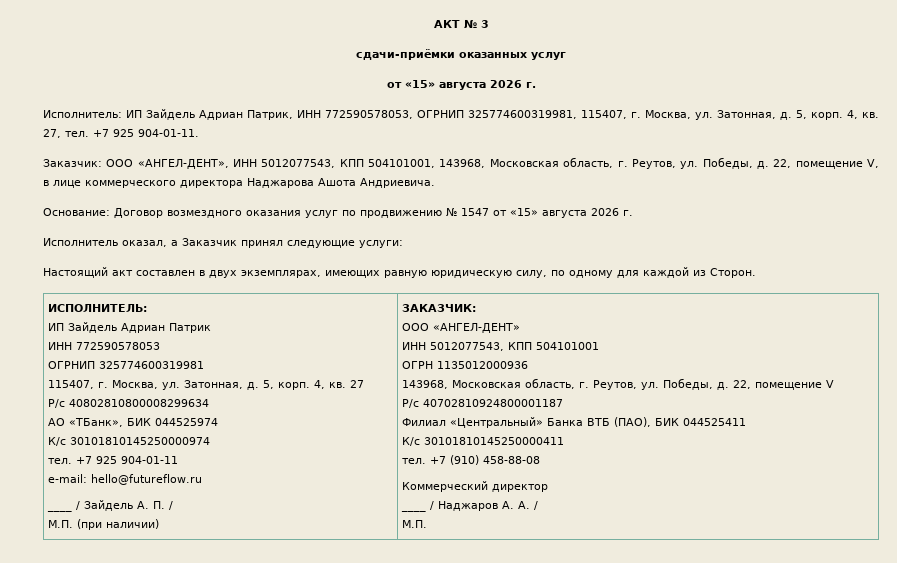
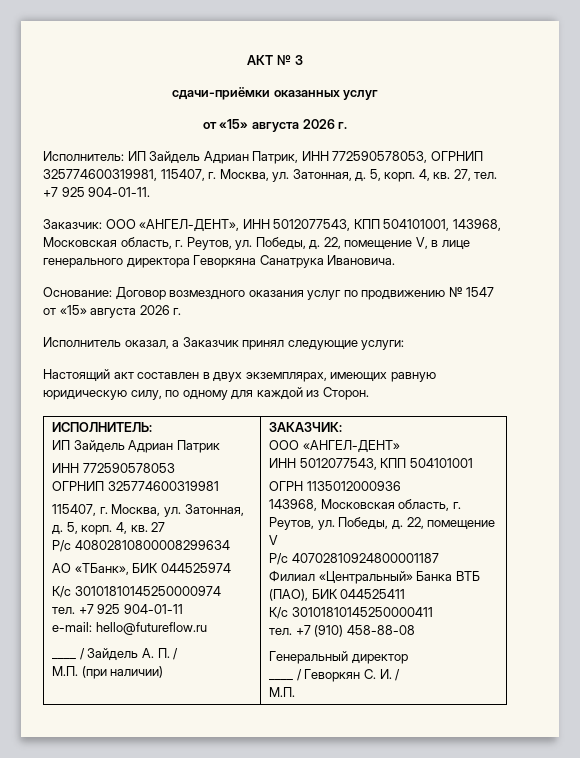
- 22, помещение V, в лице коммерческого директора Наджарова Ашота Андриевича.
+ 22, помещение V, в лице генерального директора Геворкяна Санатрука Ивановича.
- Коммерческий директор
+ Генеральный директор
- ____ / Наджаров А. А. /
+ ____ / Геворкян С. И. /

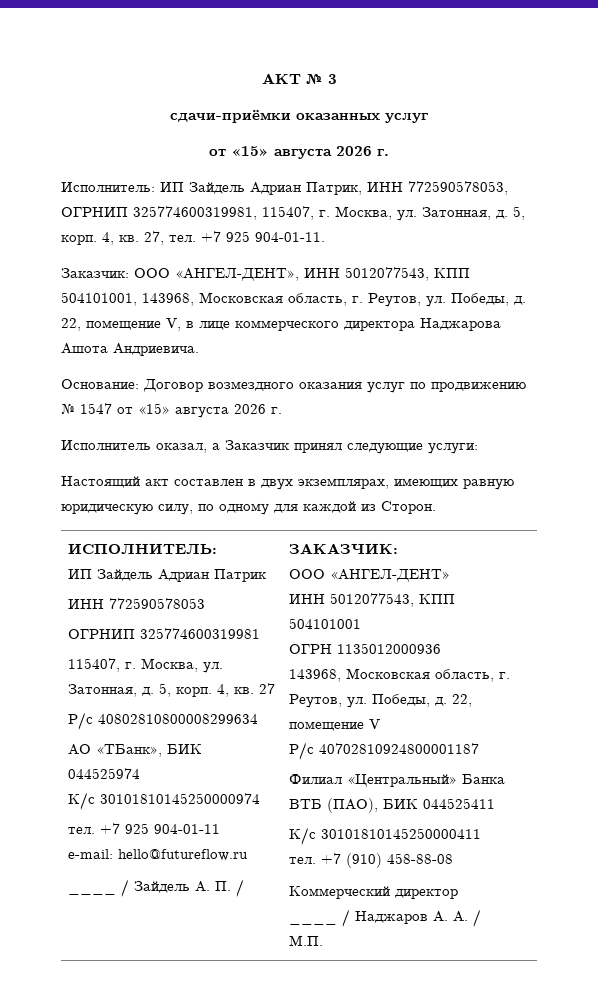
- 22, помещение V, в лице генерального директора Геворкяна Санатрука Ивановича.
+ 22, помещение V, в лице коммерческого директора Наджарова Ашота Андриевича.
- М.П. (при наличии)
- Генеральный директор
+ Коммерческий директор
- ____ / Геворкян С. И. /
+ ____ / Наджаров А. А. /

